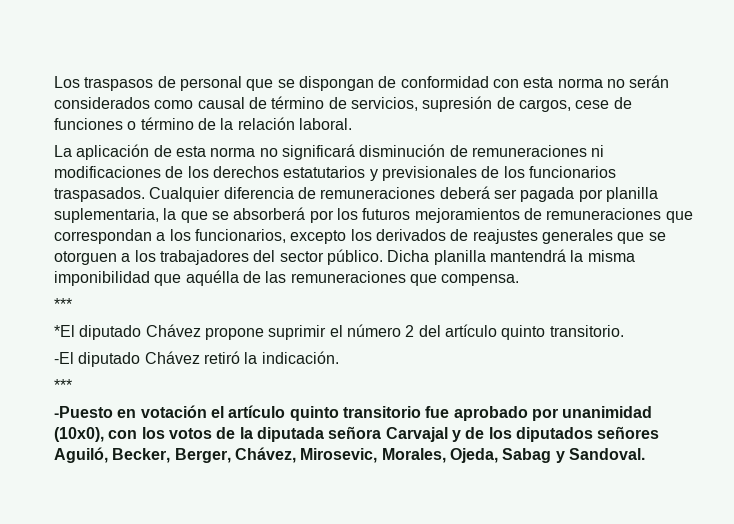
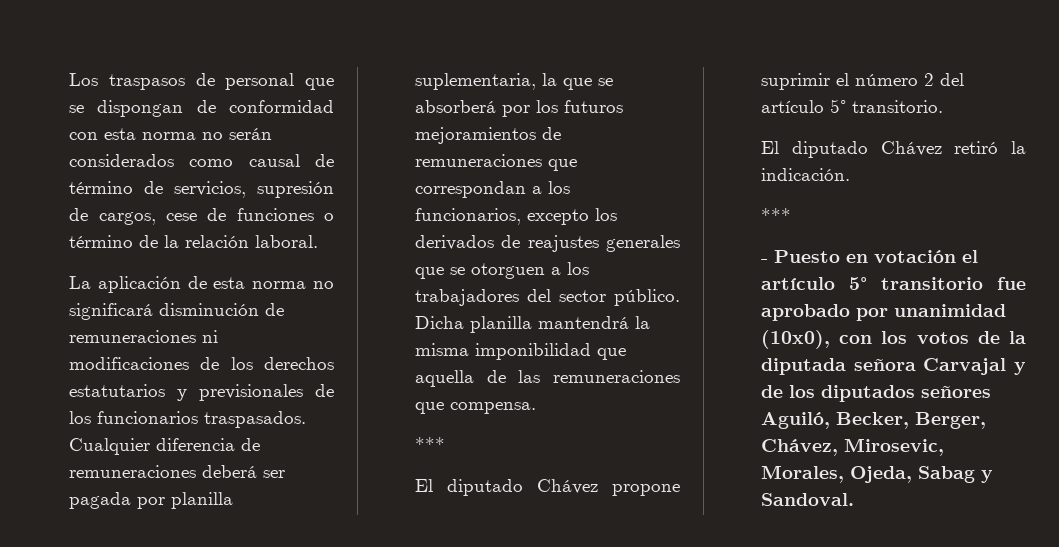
- Dicha planilla mantendrá la misma imponibilidad que aquélla de las remuneraciones que compensa.
+ Dicha planilla mantendrá la misma imponibilidad que aquella de las remuneraciones que compensa.
- *El diputado Chávez propone suprimir el número 2 del artículo quinto transitorio.
+ El diputado Chávez propone suprimir el número 2 del artículo 5° transitorio.
- -El diputado Chávez retiró la indicación.
+ El diputado Chávez retiró la indicación.
- -Puesto en votación el artículo quinto transitorio fue aprobado por unanimidad (10x0), con los votos de la diputada señora Carvajal y de los diputados señores Aguiló, Becker, Berger, Chávez, Mirosevic, Morales, Ojeda, Sabag y Sandoval.
+ - Puesto en votación el artículo 5° transitorio fue aprobado por unanimidad (10x0), con los votos de la diputada señora Carvajal y de los diputados señores Aguiló, Becker, Berger, Chávez, Mirosevic, Morales, Ojeda, Sabag y Sandoval.

